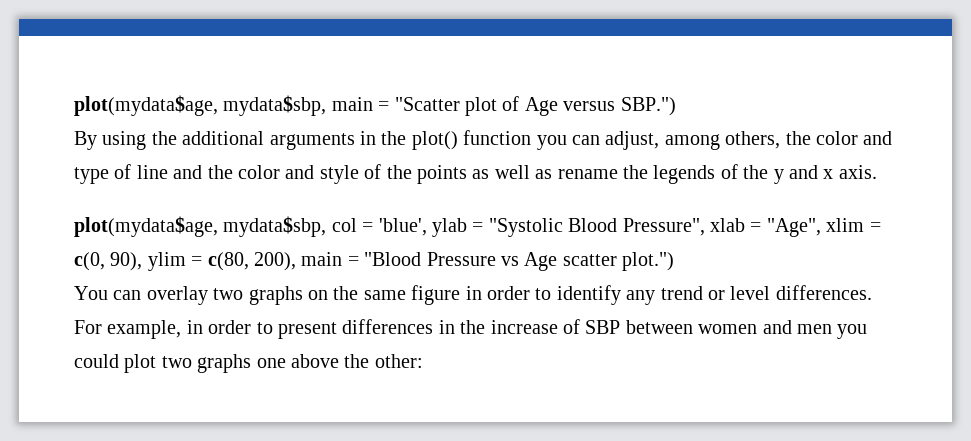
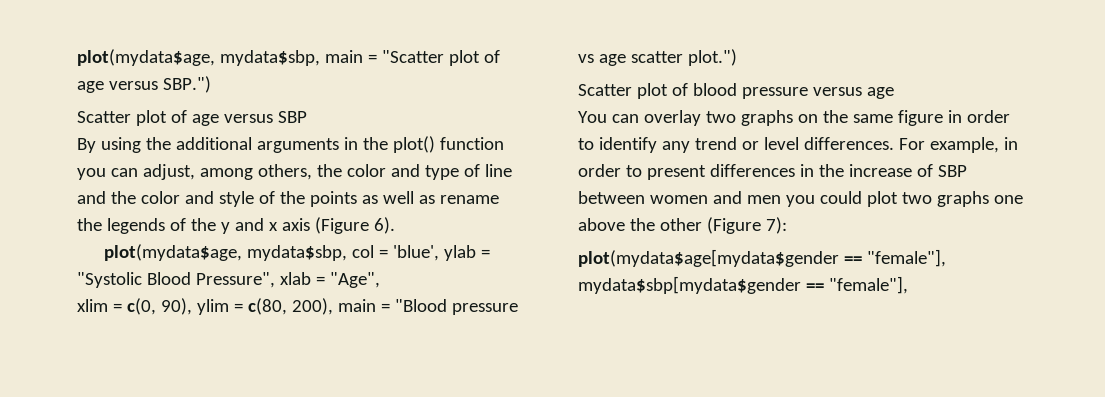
- plot(mydata$age, mydata$sbp, main = "Scatter plot of Age versus SBP.")
+ plot(mydata$age, mydata$sbp, main = "Scatter plot of age versus SBP.")
+ Scatter plot of age versus SBP
- By using the additional arguments in the plot() function you can adjust, among others, the color and type of line and the color and style of the points as well as rename the legends of the y and x axis.
+ By using the additional arguments in the plot() function you can adjust, among others, the color and type of line and the color and style of the points as well as rename the legends of the y and x axis (Figure 6).
- plot(mydata$age, mydata$sbp, col = 'blue', ylab = "Systolic Blood Pressure", xlab = "Age", xlim = c(0, 90), ylim = c(80, 200), main = "Blood Pressure vs Age scatter plot.")
+ plot(mydata$age, mydata$sbp, col = 'blue', ylab = "Systolic Blood Pressure", xlab = "Age",
+ xlim = c(0, 90), ylim = c(80, 200), main = "Blood pressure vs age scatter plot.")
+ Scatter plot of blood pressure versus age
- For example, in order to present differences in the increase of SBP between women and men you could plot two graphs one above the other:
+ For example, in order to present differences in the increase of SBP between women and men you could plot two graphs one above the other (Figure 7):
+ plot(mydata$age[mydata$gender == "female"], mydata$sbp[mydata$gender == "female"],

